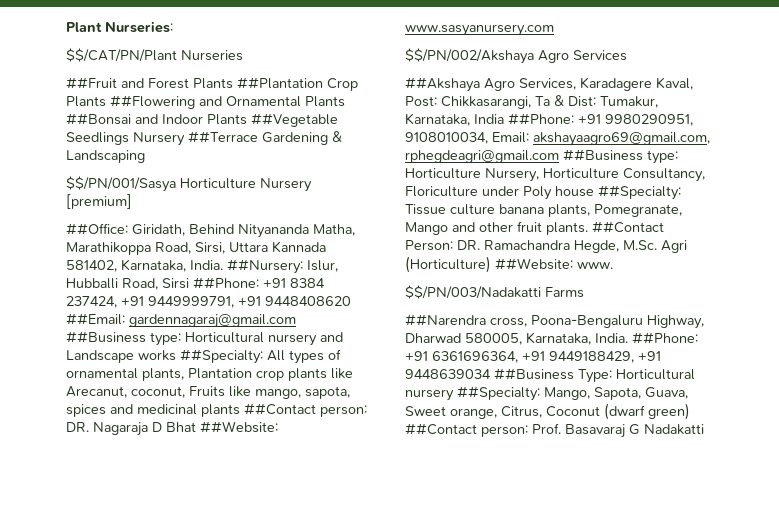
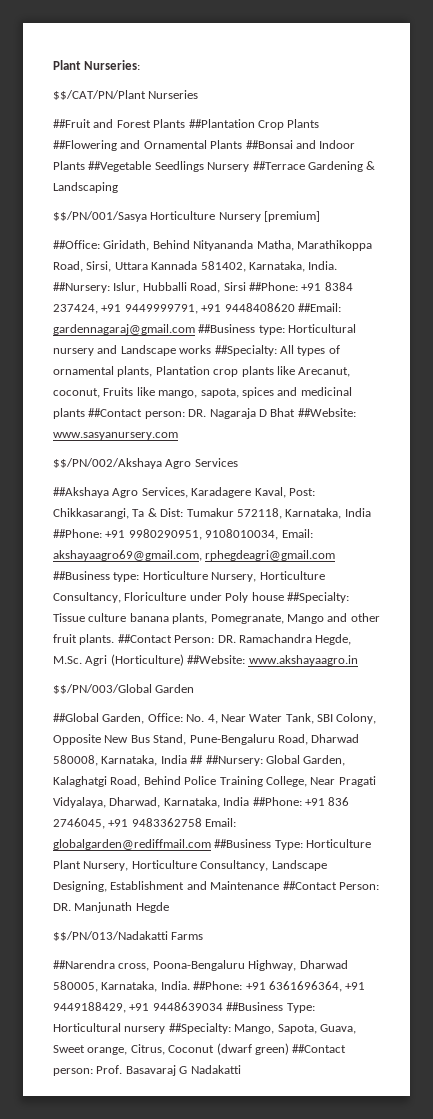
- ##Akshaya Agro Services, Karadagere Kaval, Post: Chikkasarangi, Ta & Dist: Tumakur, Karnataka, India ##Phone: +91 9980290951, 9108010034, Email: akshayaagro69@gmail.com, rphegdeagri@gmail.com ##Business type: Horticulture Nursery, Horticulture Consultancy, Floriculture under Poly house ##Specialty: Tissue culture banana plants, Pomegranate, Mango and other fruit plants.
+ ##Akshaya Agro Services, Karadagere Kaval, Post: Chikkasarangi, Ta & Dist: Tumakur 572118, Karnataka, India ##Phone: +91 9980290951, 9108010034, Email: akshayaagro69@gmail.com, rphegdeagri@gmail.com ##Business type: Horticulture Nursery, Horticulture Consultancy, Floriculture under Poly house ##Specialty: Tissue culture banana plants, Pomegranate, Mango and other fruit plants.
- ##Contact Person: DR. Ramachandra Hegde, M.Sc. Agri (Horticulture) ##Website: www.
- $$/PN/003/Nadakatti Farms
+ ##Contact Person: DR. Ramachandra Hegde, M.Sc. Agri (Horticulture) ##Website: www.akshayaagro.in
+ $$/PN/003/Global Garden
+ ##Global Garden, Office: No. 4, Near Water Tank, SBI Colony, Opposite New Bus Stand, Pune-Bengaluru Road, Dharwad 580008, Karnataka, India ## ##Nursery: Global Garden, Kalaghatgi Road, Behind Police Training College, Near Pragati Vidyalaya, Dharwad, Karnataka, India ##Phone: +91 836 2746045, +91 9483362758 Email: globalgarden@rediffmail.com ##Business Type: Horticulture Plant Nursery, Horticulture Consultancy, Landscape Designing, Establishment and Maintenance ##Contact Person: DR. Manjunath Hegde
+ $$/PN/013/Nadakatti Farms

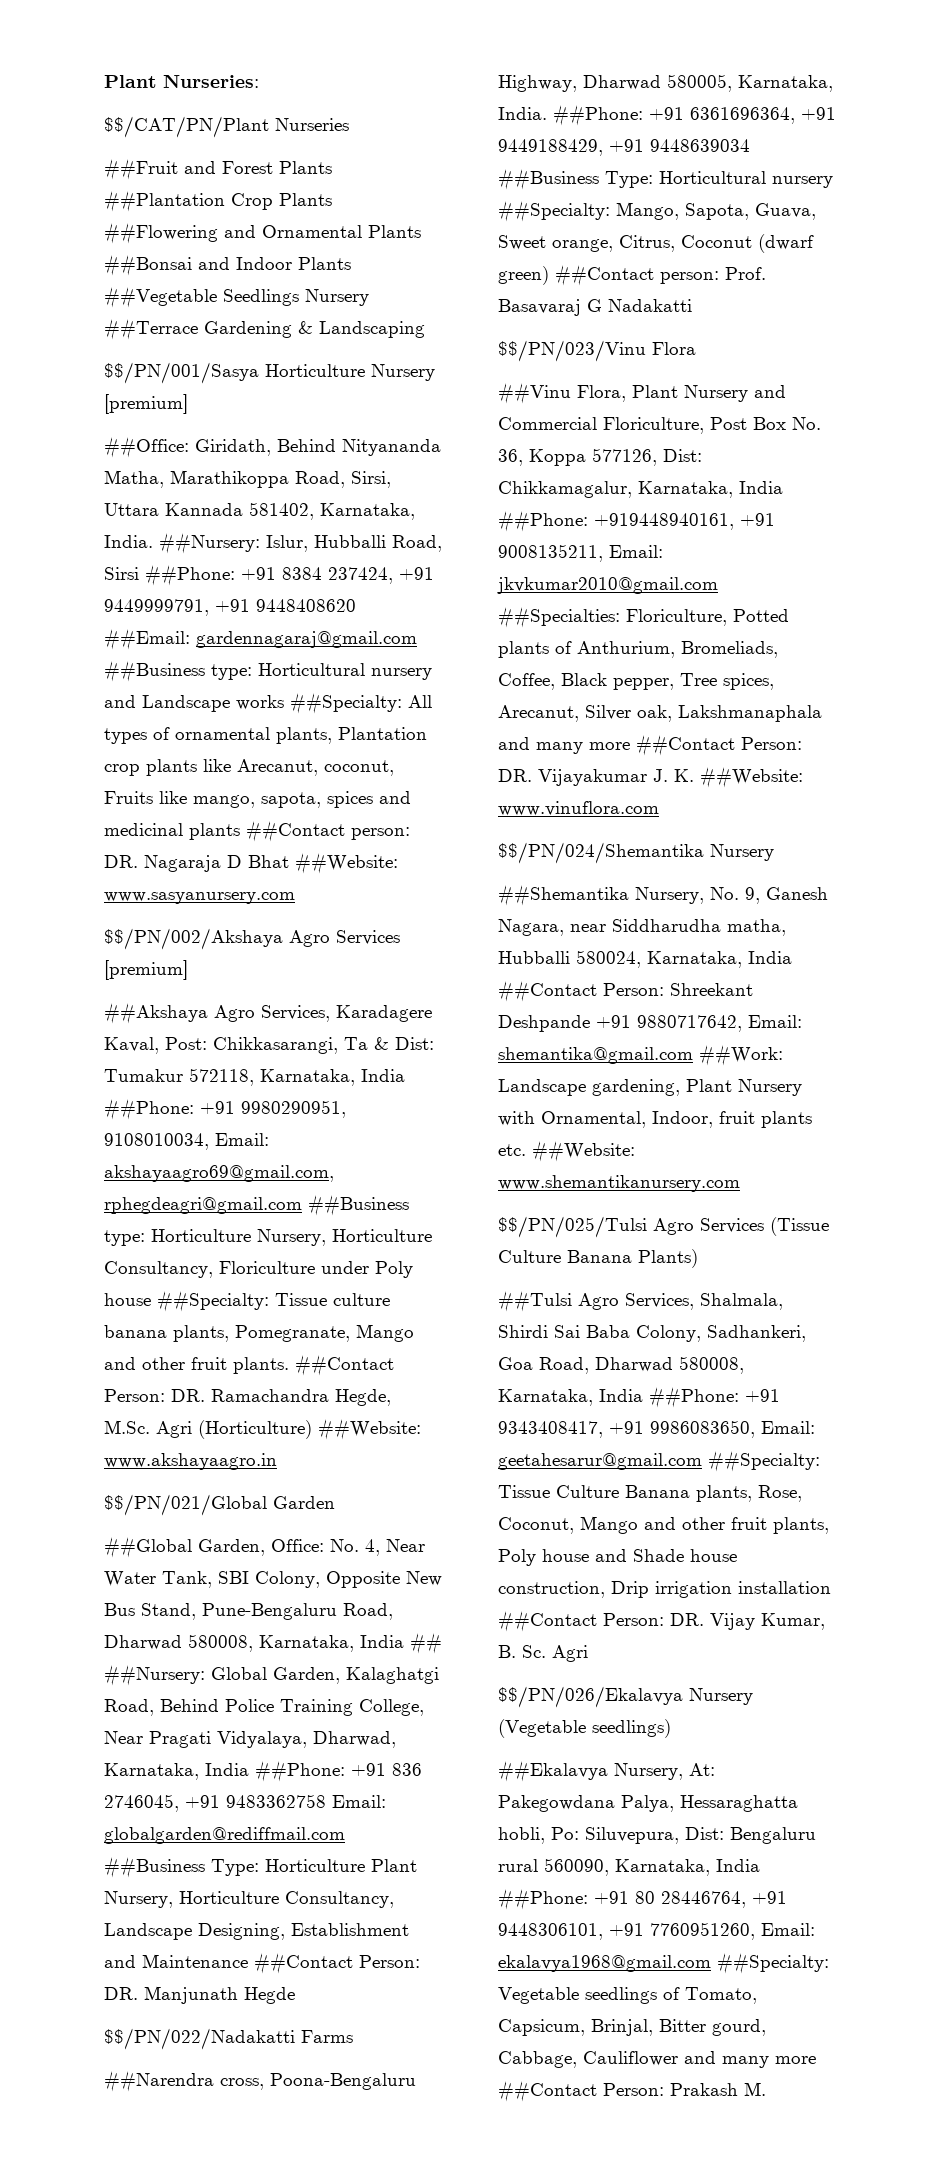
- $$/PN/002/Akshaya Agro Services
+ $$/PN/002/Akshaya Agro Services [premium]
- $$/PN/003/Global Garden
+ $$/PN/021/Global Garden
- $$/PN/013/Nadakatti Farms
+ $$/PN/022/Nadakatti Farms
+ $$/PN/023/Vinu Flora
+ ##Vinu Flora, Plant Nursery and Commercial Floriculture, Post Box No. 36, Koppa 577126, Dist: Chikkamagalur, Karnataka, India ##Phone: +919448940161, +91 9008135211, Email: jkvkumar2010@gmail.com ##Specialties: Floriculture, Potted plants of Anthurium, Bromeliads, Coffee, Black pepper, Tree spices, Arecanut, Silver oak, Lakshmanaphala and many more ##Contact Person: DR. Vijayakumar J. K. ##Website: www.vinuflora.com
+ $$/PN/024/Shemantika Nursery
+ ##Shemantika Nursery, No. 9, Ganesh Nagara, near Siddharudha matha, Hubballi 580024, Karnataka, India ##Contact Person: Shreekant Deshpande +91 9880717642, Email: shemantika@gmail.com ##Work: Landscape gardening, Plant Nursery with Ornamental, Indoor, fruit plants etc. ##Website: www.shemantikanursery.com
+ $$/PN/025/Tulsi Agro Services (Tissue Culture Banana Plants)
+ ##Tulsi Agro Services, Shalmala, Shirdi Sai Baba Colony, Sadhankeri, Goa Road, Dharwad 580008, Karnataka, India ##Phone: +91 9343408417, +91 9986083650, Email: geetahesarur@gmail.com ##Specialty: Tissue Culture Banana plants, Rose, Coconut, Mango and other fruit plants, Poly house and Shade house construction, Drip irrigation installation ##Contact Person: DR. Vijay Kumar, B. Sc. Agri
+ $$/PN/026/Ekalavya Nursery (Vegetable seedlings)
+ ##Ekalavya Nursery, At: Pakegowdana Palya, Hessaraghatta hobli, Po: Siluvepura, Dist: Bengaluru rural 560090, Karnataka, India ##Phone: +91 80 28446764, +91 9448306101, +91 7760951260, Email: ekalavya1968@gmail.com ##Specialty: Vegetable seedlings of Tomato, Capsicum, Brinjal, Bitter gourd, Cabbage, Cauliflower and many more ##Contact Person: Prakash M.

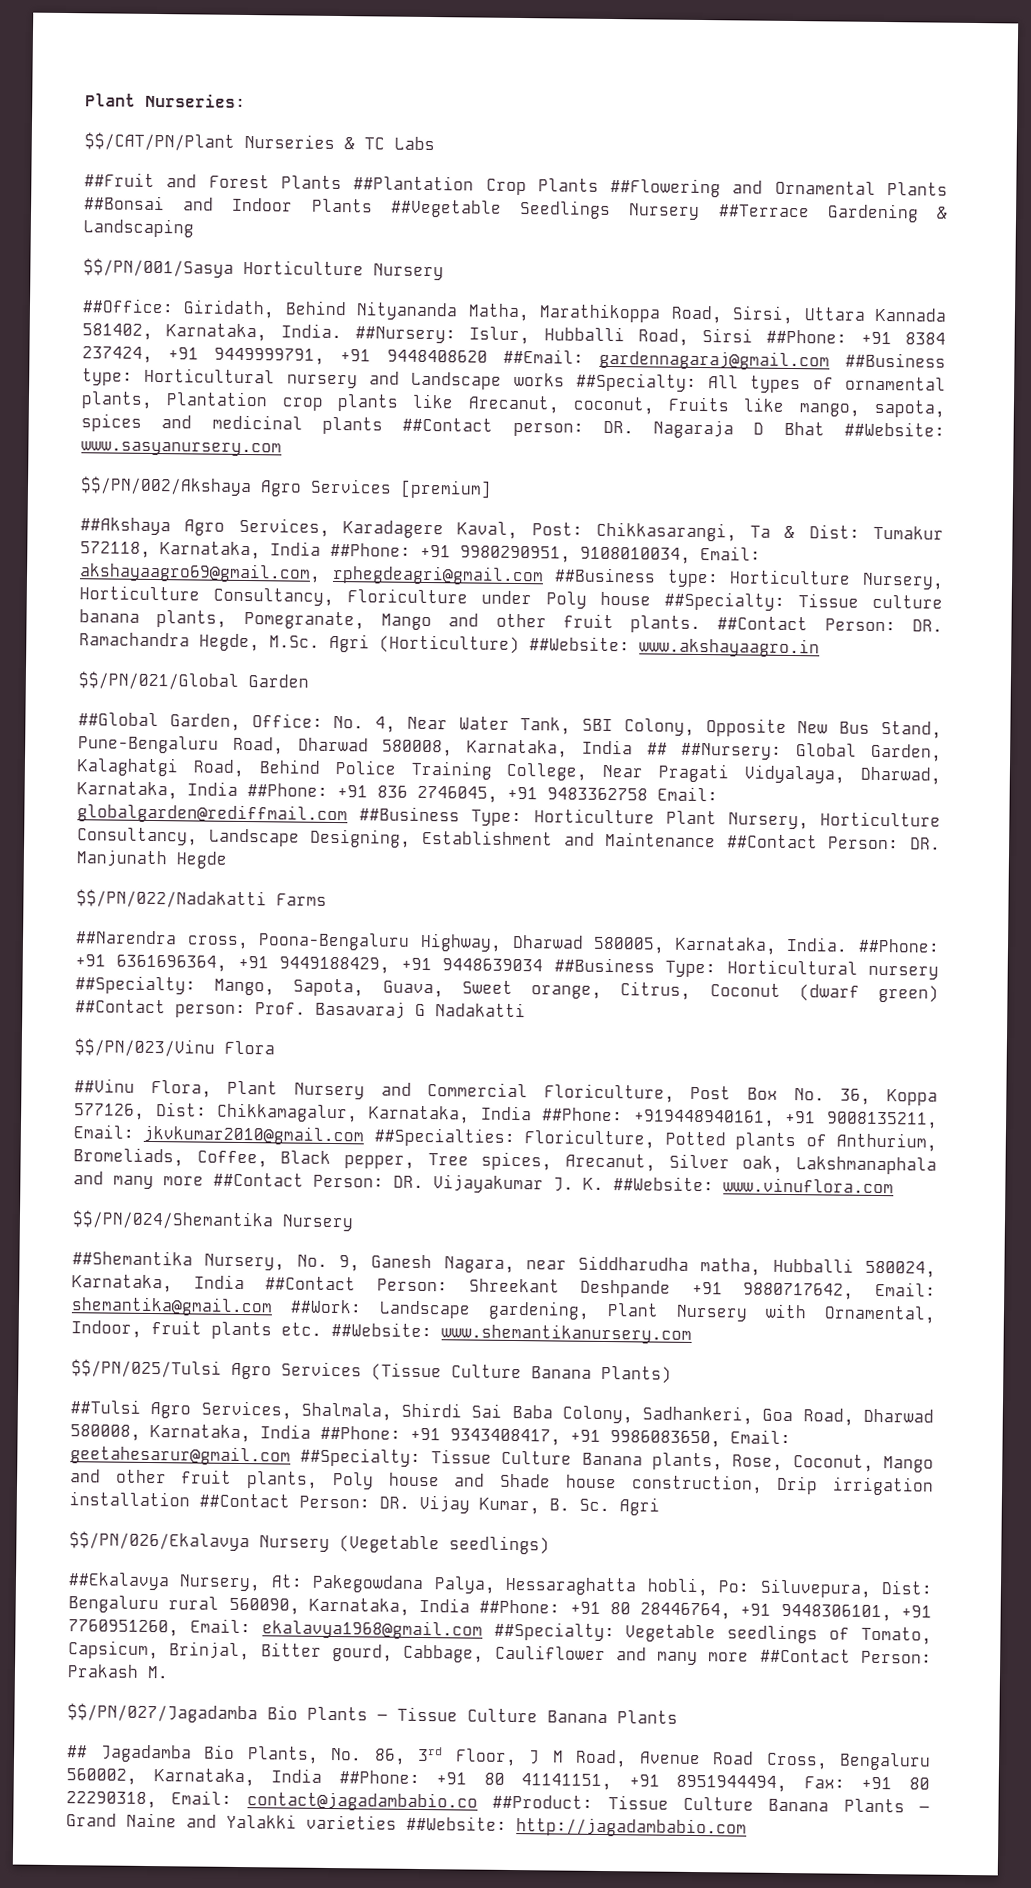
- $$/CAT/PN/Plant Nurseries
+ $$/CAT/PN/Plant Nurseries & TC Labs
- $$/PN/001/Sasya Horticulture Nursery [premium]
+ $$/PN/001/Sasya Horticulture Nursery
+ $$/PN/027/Jagadamba Bio Plants – Tissue Culture Banana Plants
+ ## Jagadamba Bio Plants, No. 86, 3rd Floor, J M Road, Avenue Road Cross, Bengaluru 560002, Karnataka, India ##Phone: +91 80 41141151, +91 8951944494, Fax: +91 80 22290318, Email: contact@jagadambabio.co ##Product: Tissue Culture Banana Plants – Grand Naine and Yalakki varieties ##Website: http://jagadambabio.com

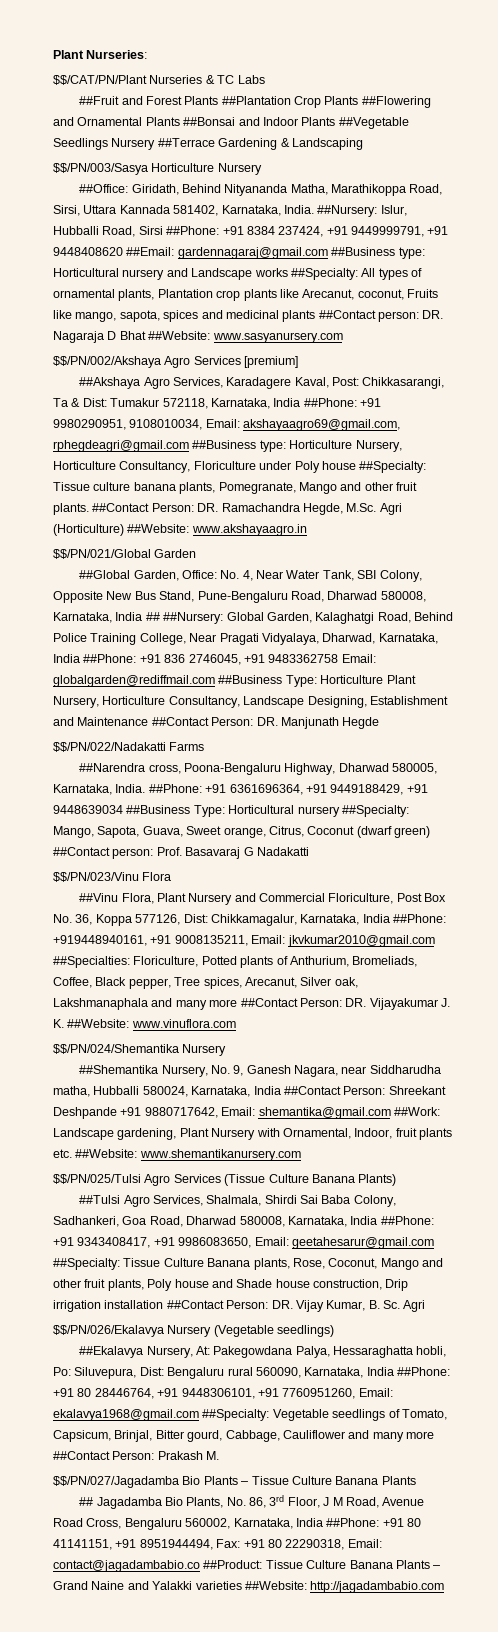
- $$/PN/001/Sasya Horticulture Nursery
+ $$/PN/003/Sasya Horticulture Nursery

